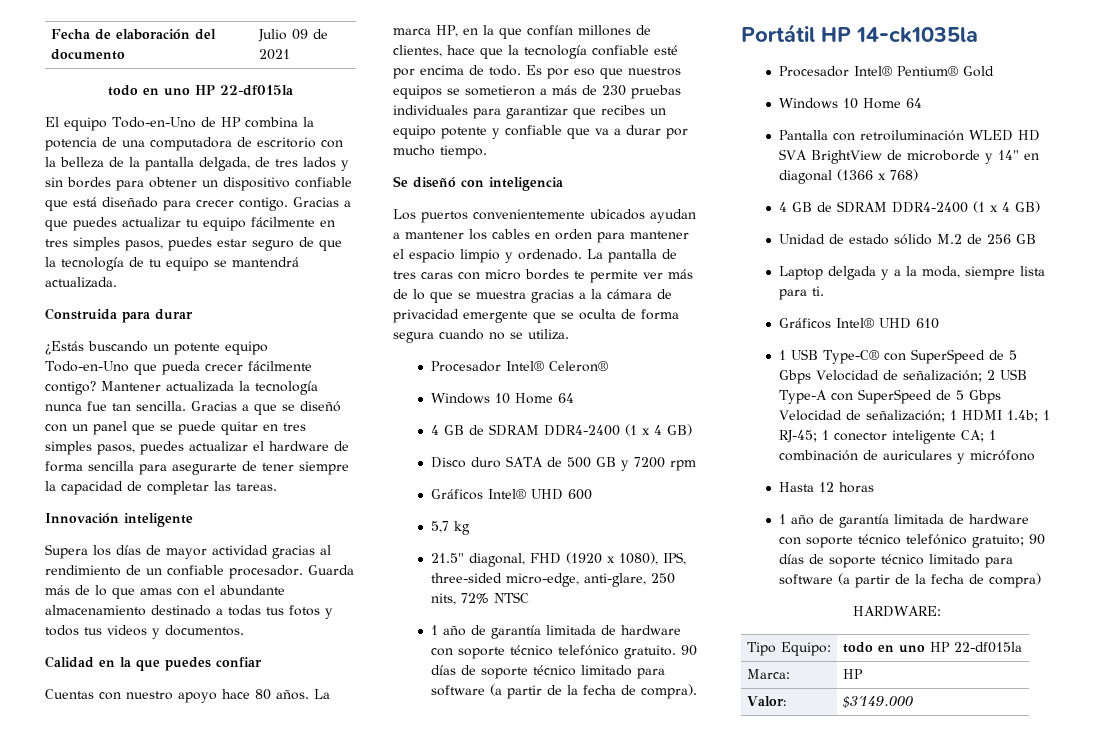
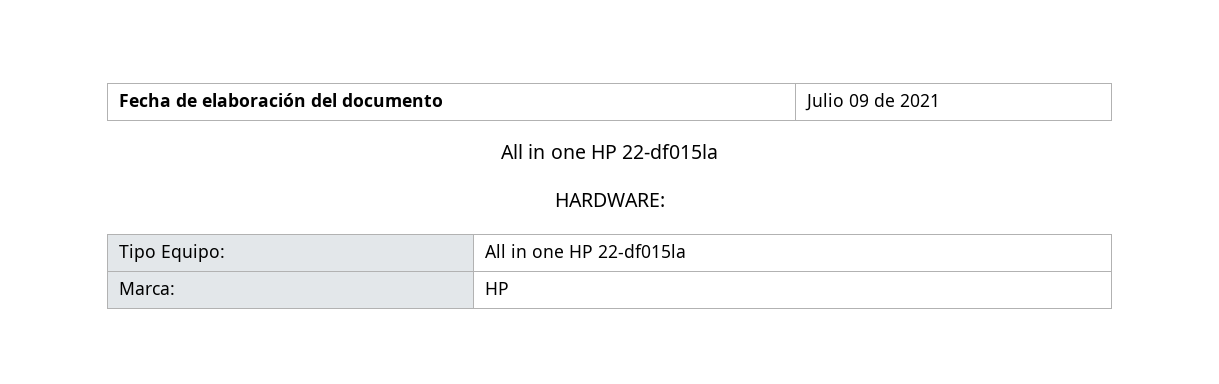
  Fecha de elaboración del documento | Julio 09 de 2021
- todo en uno HP 22-df015la
- El equipo Todo-en-Uno de HP combina la potencia de una computadora de escritorio con la belleza de la pantalla delgada, de tres lados y sin bordes para obtener un dispositivo confiable que está diseñado para crecer contigo. Gracias a que puedes actualizar tu equipo fácilmente en tres simples pasos, puedes estar seguro de que la tecnología de tu equipo se mantendrá actualizada.
- Construida para durar
- ¿Estás buscando un potente equipo Todo-en-Uno que pueda crecer fácilmente contigo? Mantener actualizada la tecnología nunca fue tan sencilla. Gracias a que se diseñó con un panel que se puede quitar en tres simples pasos, puedes actualizar el hardware de forma sencilla para asegurarte de tener siempre la capacidad de completar las tareas.
- Innovación inteligente
- Supera los días de mayor actividad gracias al rendimiento de un confiable procesador. Guarda más de lo que amas con el abundante almacenamiento destinado a todas tus fotos y todos tus videos y documentos.
- Calidad en la que puedes confiar
- Cuentas con nuestro apoyo hace 80 años. La marca HP, en la que confían millones de clientes, hace que la tecnología confiable esté por encima de todo. Es por eso que nuestros equipos se sometieron a más de 230 pruebas individuales para garantizar que recibes un equipo potente y confiable que va a durar por mucho tiempo.
- Se diseñó con inteligencia
- Los puertos convenientemente ubicados ayudan a mantener los cables en orden para mantener el espacio limpio y ordenado. La pantalla de tres caras con micro bordes te permite ver más de lo que se muestra gracias a la cámara de privacidad emergente que se oculta de forma segura cuando no se utiliza.
- Procesador Intel® Celeron®
- Windows 10 Home 64
- 4 GB de SDRAM DDR4-2400 (1 x 4 GB)
- Disco duro SATA de 500 GB y 7200 rpm
- Gráficos Intel® UHD 600
- 5,7 kg
- 21.5" diagonal, FHD (1920 x 1080), IPS, three-sided micro-edge, anti-glare, 250 nits, 72% NTSC
- 1 año de garantía limitada de hardware con soporte técnico telefónico gratuito. 90 días de soporte técnico limitado para software (a partir de la fecha de compra).
- Portátil HP 14-ck1035la
- Procesador Intel® Pentium® Gold
- Windows 10 Home 64
- Pantalla con retroiluminación WLED HD SVA BrightView de microborde y 14" en diagonal (1366 x 768)
- 4 GB de SDRAM DDR4-2400 (1 x 4 GB)
- Unidad de estado sólido M.2 de 256 GB
- Laptop delgada y a la moda, siempre lista para ti.
- Gráficos Intel® UHD 610
- 1 USB Type-C® con SuperSpeed de 5 Gbps Velocidad de señalización; 2 USB Type-A con SuperSpeed de 5 Gbps Velocidad de señalización; 1 HDMI 1.4b; 1 RJ-45; 1 conector inteligente CA; 1 combinación de auriculares y micrófono
- Hasta 12 horas
- 1 año de garantía limitada de hardware con soporte técnico telefónico gratuito; 90 días de soporte técnico limitado para software (a partir de la fecha de compra)
+ All in one HP 22-df015la
- Tipo Equipo: | todo en uno HP 22-df015la
+ Tipo Equipo: | All in one HP 22-df015la
- Valor: | $3´149.000

